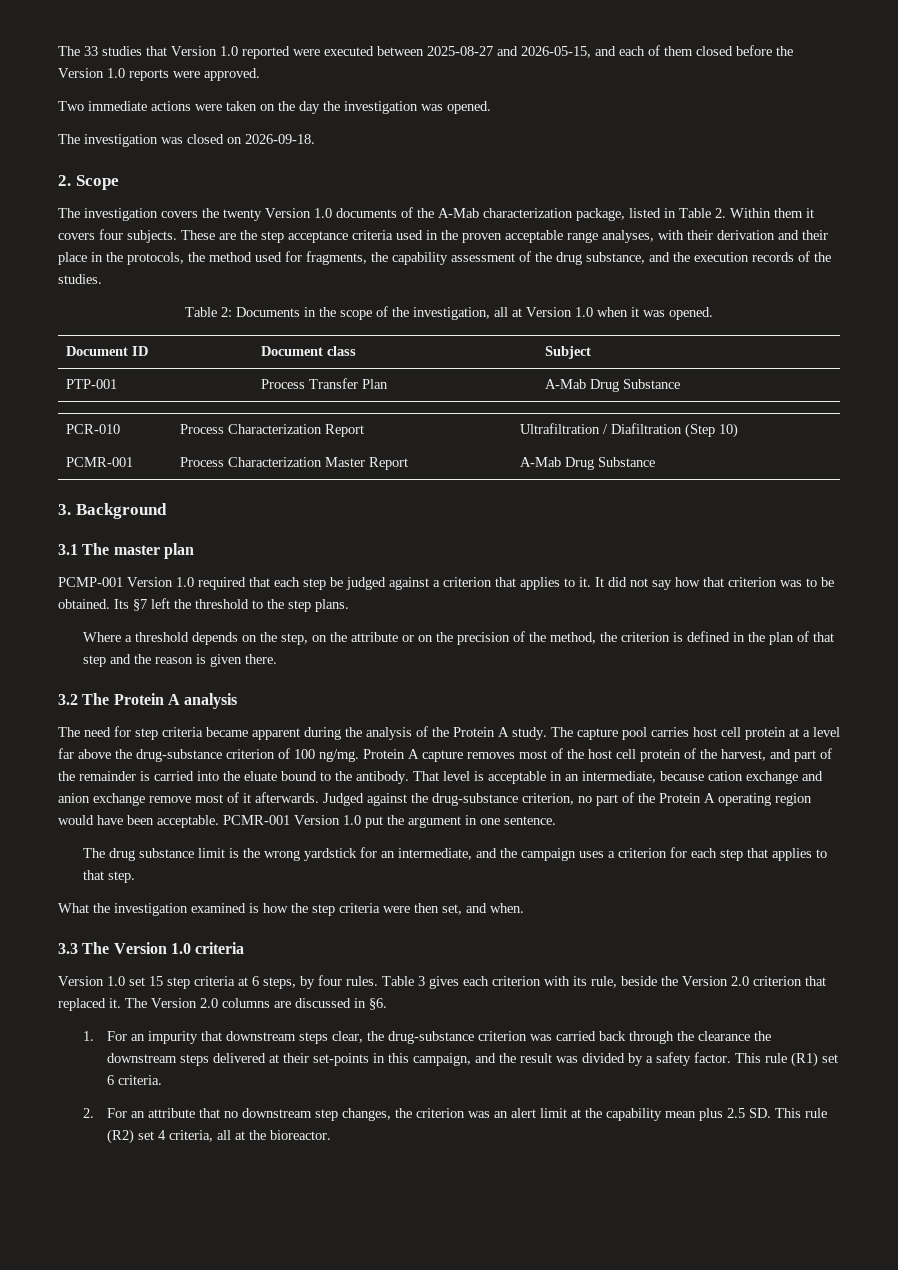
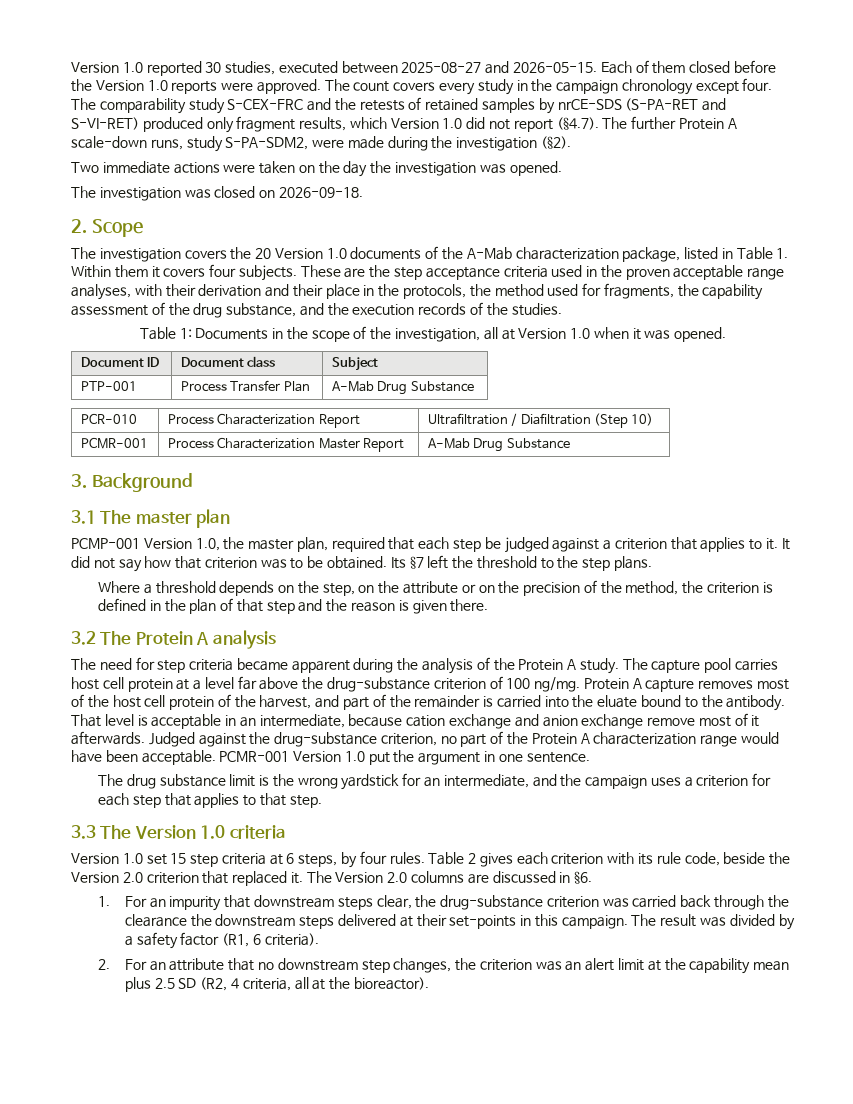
- The 33 studies that Version 1.0 reported were executed between 2025-08-27 and 2026-05-15, and each of them closed before the Version 1.0 reports were approved.
+ Version 1.0 reported 30 studies, executed between 2025-08-27 and 2026-05-15. Each of them closed before the Version 1.0 reports were approved. The count covers every study in the campaign chronology except four. The comparability study S-CEX-FRC and the retests of retained samples by nrCE-SDS (S-PA-RET and S-VI-RET) produced only fragment results, which Version 1.0 did not report (§4.7). The further Protein A scale-down runs, study S-PA-SDM2, were made during the investigation (§2).
- The investigation covers the twenty Version 1.0 documents of the A-Mab characterization package, listed in Table 2. Within them it covers four subjects.
+ The investigation covers the 20 Version 1.0 documents of the A-Mab characterization package, listed in Table 1. Within them it covers four subjects.
- Table 2: Documents in the scope of the investigation, all at Version 1.0 when it was opened.
+ Table 1: Documents in the scope of the investigation, all at Version 1.0 when it was opened.
- PCMP-001 Version 1.0 required that each step be judged against a criterion that applies to it.
+ PCMP-001 Version 1.0, the master plan, required that each step be judged against a criterion that applies to it.
- Judged against the drug-substance criterion, no part of the Protein A operating region would have been acceptable.
+ Judged against the drug-substance criterion, no part of the Protein A characterization range would have been acceptable.
- What the investigation examined is how the step criteria were then set, and when.
- Table 3 gives each criterion with its rule, beside the Version 2.0 criterion that replaced it.
+ Table 2 gives each criterion with its rule code, beside the Version 2.0 criterion that replaced it.
- 1. For an impurity that downstream steps clear, the drug-substance criterion was carried back through the clearance the downstream steps delivered at their set-points in this campaign, and the result was divided by a safety factor. This rule (R1) set 6 criteria.
+ 1. For an impurity that downstream steps clear, the drug-substance criterion was carried back through the clearance the downstream steps delivered at their set-points in this campaign. The result was divided by a safety factor (R1, 6 criteria).
- 2. For an attribute that no downstream step changes, the criterion was an alert limit at the capability mean plus 2.5 SD. This rule (R2) set 4 criteria, all at the bioreactor.
+ 2. For an attribute that no downstream step changes, the criterion was an alert limit at the capability mean plus 2.5 SD (R2, 4 criteria, all at the bioreactor).

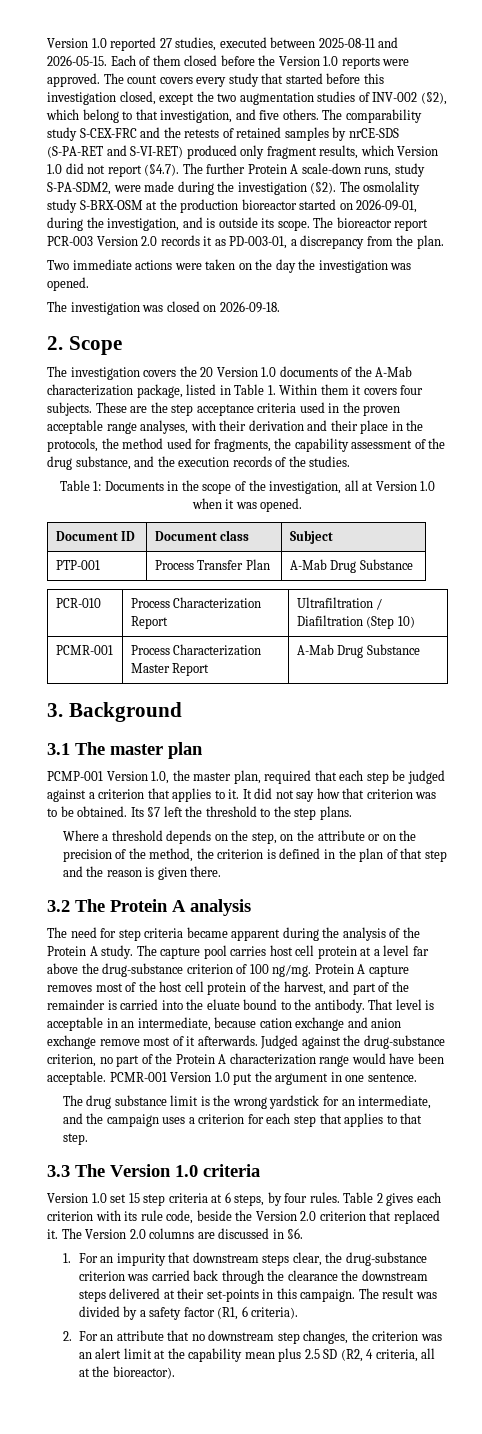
- Version 1.0 reported 30 studies, executed between 2025-08-27 and 2026-05-15.
+ Version 1.0 reported 27 studies, executed between 2025-08-11 and 2026-05-15.
- The count covers every study in the campaign chronology except four.
+ The count covers every study that started before this investigation closed, except the two augmentation studies of INV-002 (§2), which belong to that investigation, and five others.
+ The osmolality study S-BRX-OSM at the production bioreactor started on 2026-09-01, during the investigation, and is outside its scope. The bioreactor report PCR-003 Version 2.0 records it as PD-003-01, a discrepancy from the plan.

